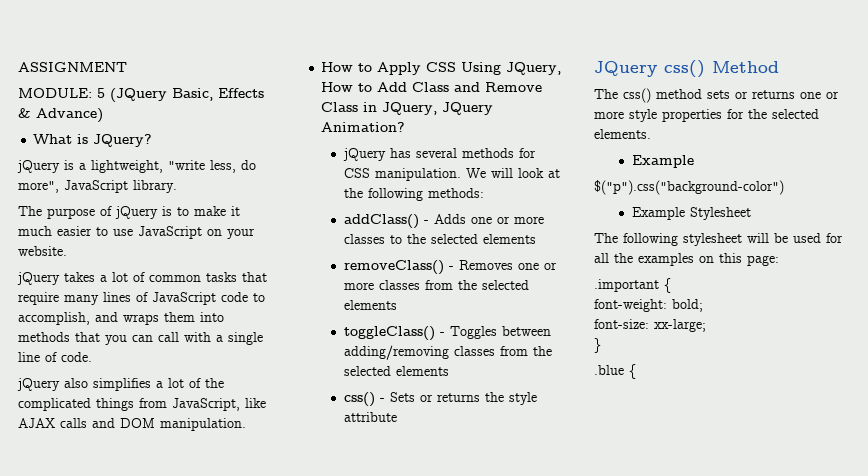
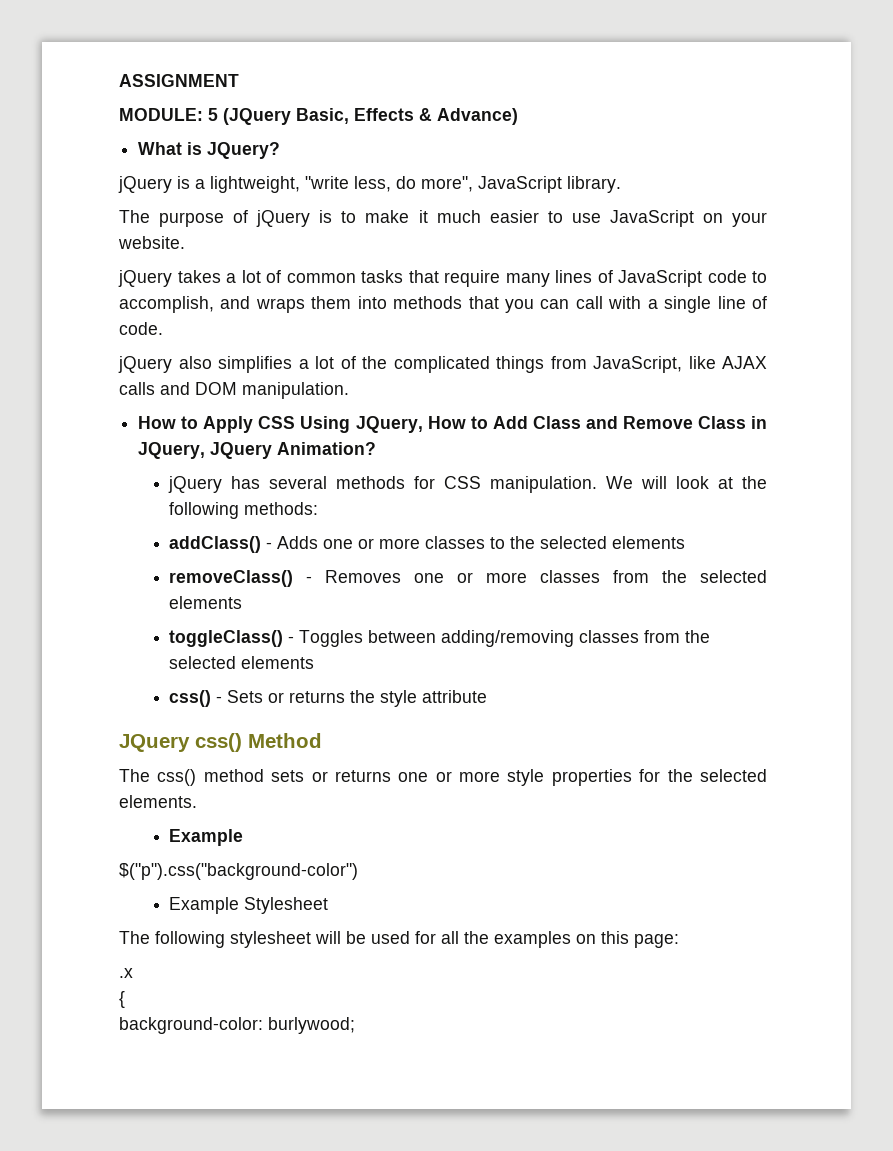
- .important {
+ .x
+ {
- font-weight: bold;
- font-size: xx-large;
- }
- .blue {
+ background-color: burlywood;

